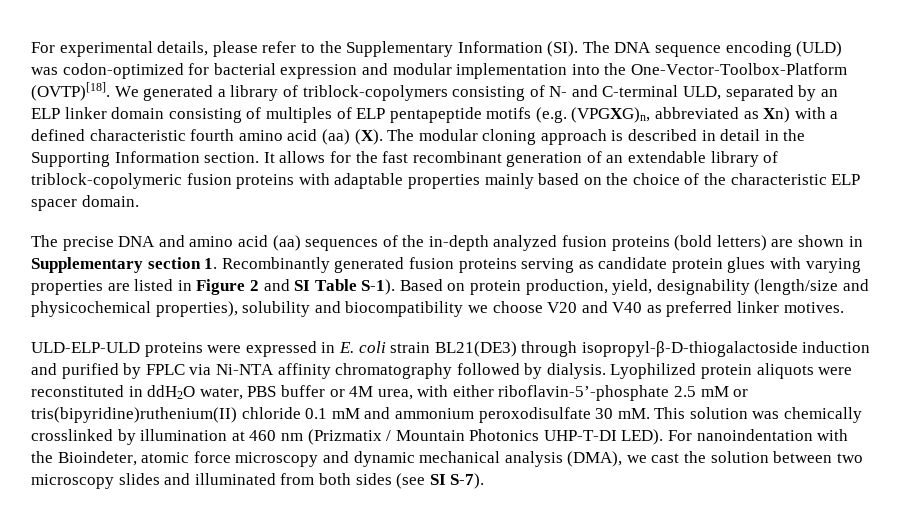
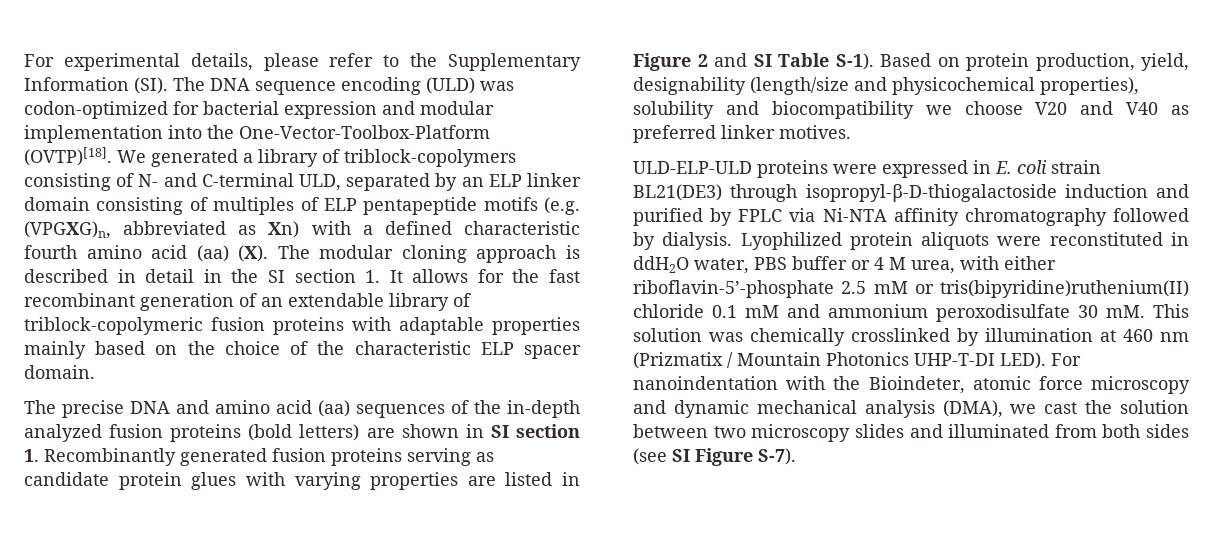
- We generated a library of triblock-copolymers consisting of N- and C-terminal ULD, separated by an ELP linker domain consisting of multiples of ELP pentapeptide motifs (e.g. (VPGXG)n, abbreviated as Xn) with a defined characteristic fourth amino acid (aa) (X). The modular cloning approach is described in detail in the Supporting Information section. It allows for the fast recombinant generation of an extendable library of triblock-copolymeric fusion proteins with adaptable properties mainly based on the choice of the characteristic ELP spacer domain.
+ We generated a library of triblock-copolymers consisting of N- and C-terminal ULD, separated by an ELP linker domain consisting of multiples of ELP pentapeptide motifs (e.g. (VPGXG)n, abbreviated as Xn) with a defined characteristic fourth amino acid (aa) (X). The modular cloning approach is described in detail in the SI section 1. It allows for the fast recombinant generation of an extendable library of triblock-copolymeric fusion proteins with adaptable properties mainly based on the choice of the characteristic ELP spacer domain.
- The precise DNA and amino acid (aa) sequences of the in-depth analyzed fusion proteins (bold letters) are shown in Supplementary section 1. Recombinantly generated fusion proteins serving as candidate protein glues with varying properties are listed in Figure 2 and SI Table S-1).
+ The precise DNA and amino acid (aa) sequences of the in-depth analyzed fusion proteins (bold letters) are shown in SI section 1. Recombinantly generated fusion proteins serving as candidate protein glues with varying properties are listed in Figure 2 and SI Table S-1).
- Lyophilized protein aliquots were reconstituted in ddH2O water, PBS buffer or 4M urea, with either riboflavin-5’-phosphate 2.5 mM or tris(bipyridine)ruthenium(II) chloride 0.1 mM and ammonium peroxodisulfate 30 mM.
+ Lyophilized protein aliquots were reconstituted in ddH2O water, PBS buffer or 4 M urea, with either riboflavin-5’-phosphate 2.5 mM or tris(bipyridine)ruthenium(II) chloride 0.1 mM and ammonium peroxodisulfate 30 mM.
- For nanoindentation with the Bioindeter, atomic force microscopy and dynamic mechanical analysis (DMA), we cast the solution between two microscopy slides and illuminated from both sides (see SI S-7).
+ For nanoindentation with the Bioindeter, atomic force microscopy and dynamic mechanical analysis (DMA), we cast the solution between two microscopy slides and illuminated from both sides (see SI Figure S-7).

